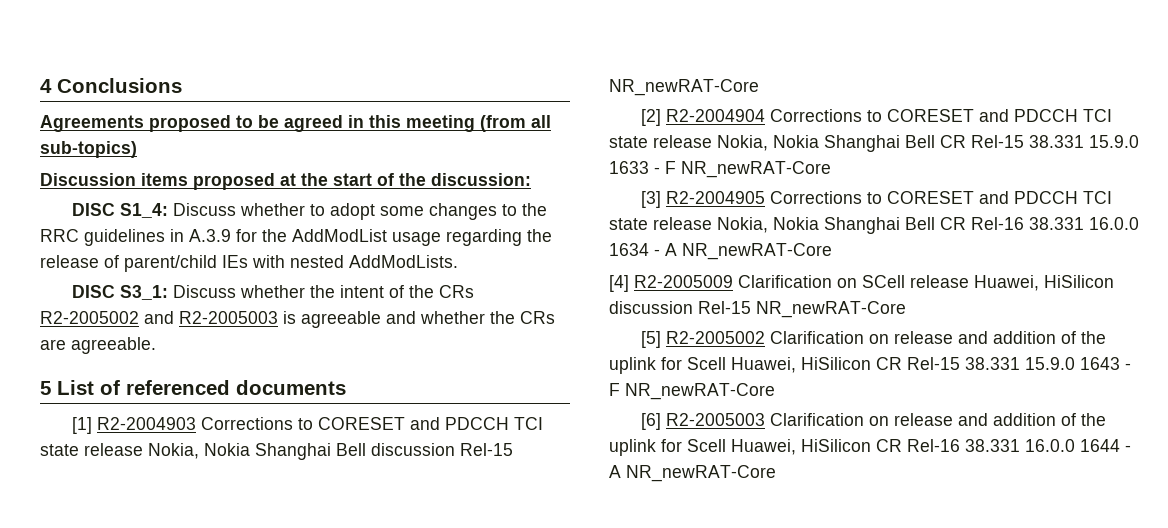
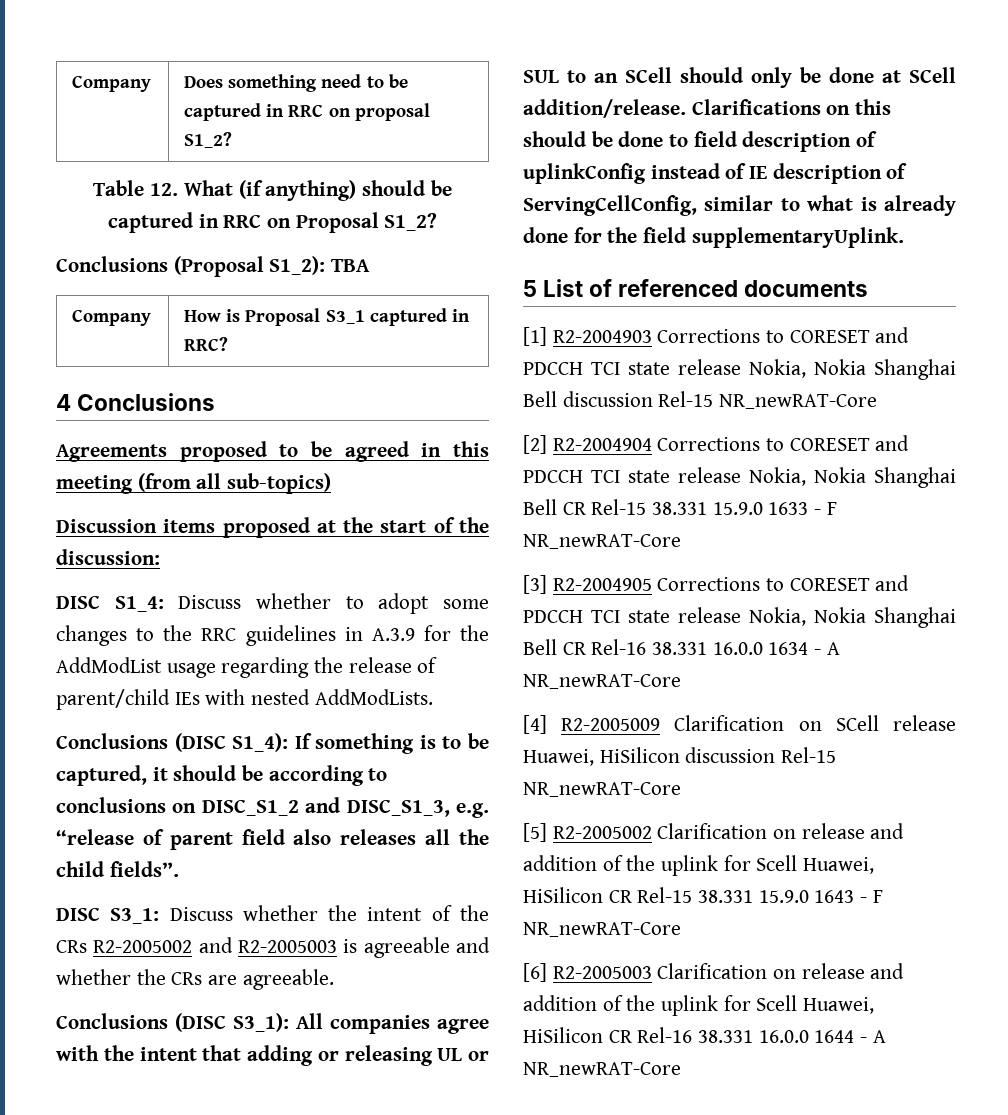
+ Company | Does something need to be captured in RRC on proposal S1_2?
+ Table 12. What (if anything) should be captured in RRC on Proposal S1_2?
+ Conclusions (Proposal S1_2): TBA
+ Company | How is Proposal S3_1 captured in RRC?
+ Conclusions (DISC S1_4): If something is to be captured, it should be according to conclusions on DISC_S1_2 and DISC_S1_3, e.g. “release of parent field also releases all the child fields”.
+ Conclusions (DISC S3_1): All companies agree with the intent that adding or releasing UL or SUL to an SCell should only be done at SCell addition/release. Clarifications on this should be done to field description of uplinkConfig instead of IE description of ServingCellConfig, similar to what is already done for the field supplementaryUplink.

